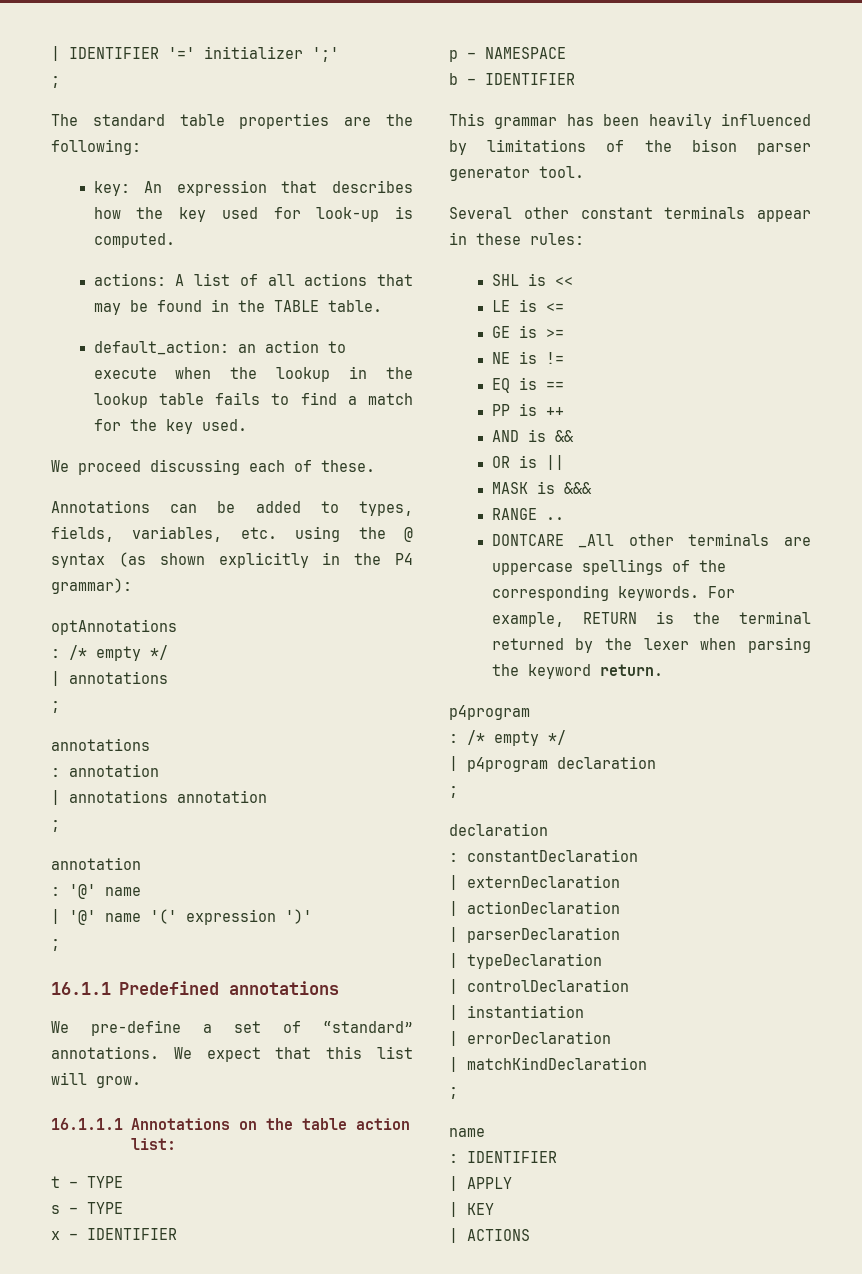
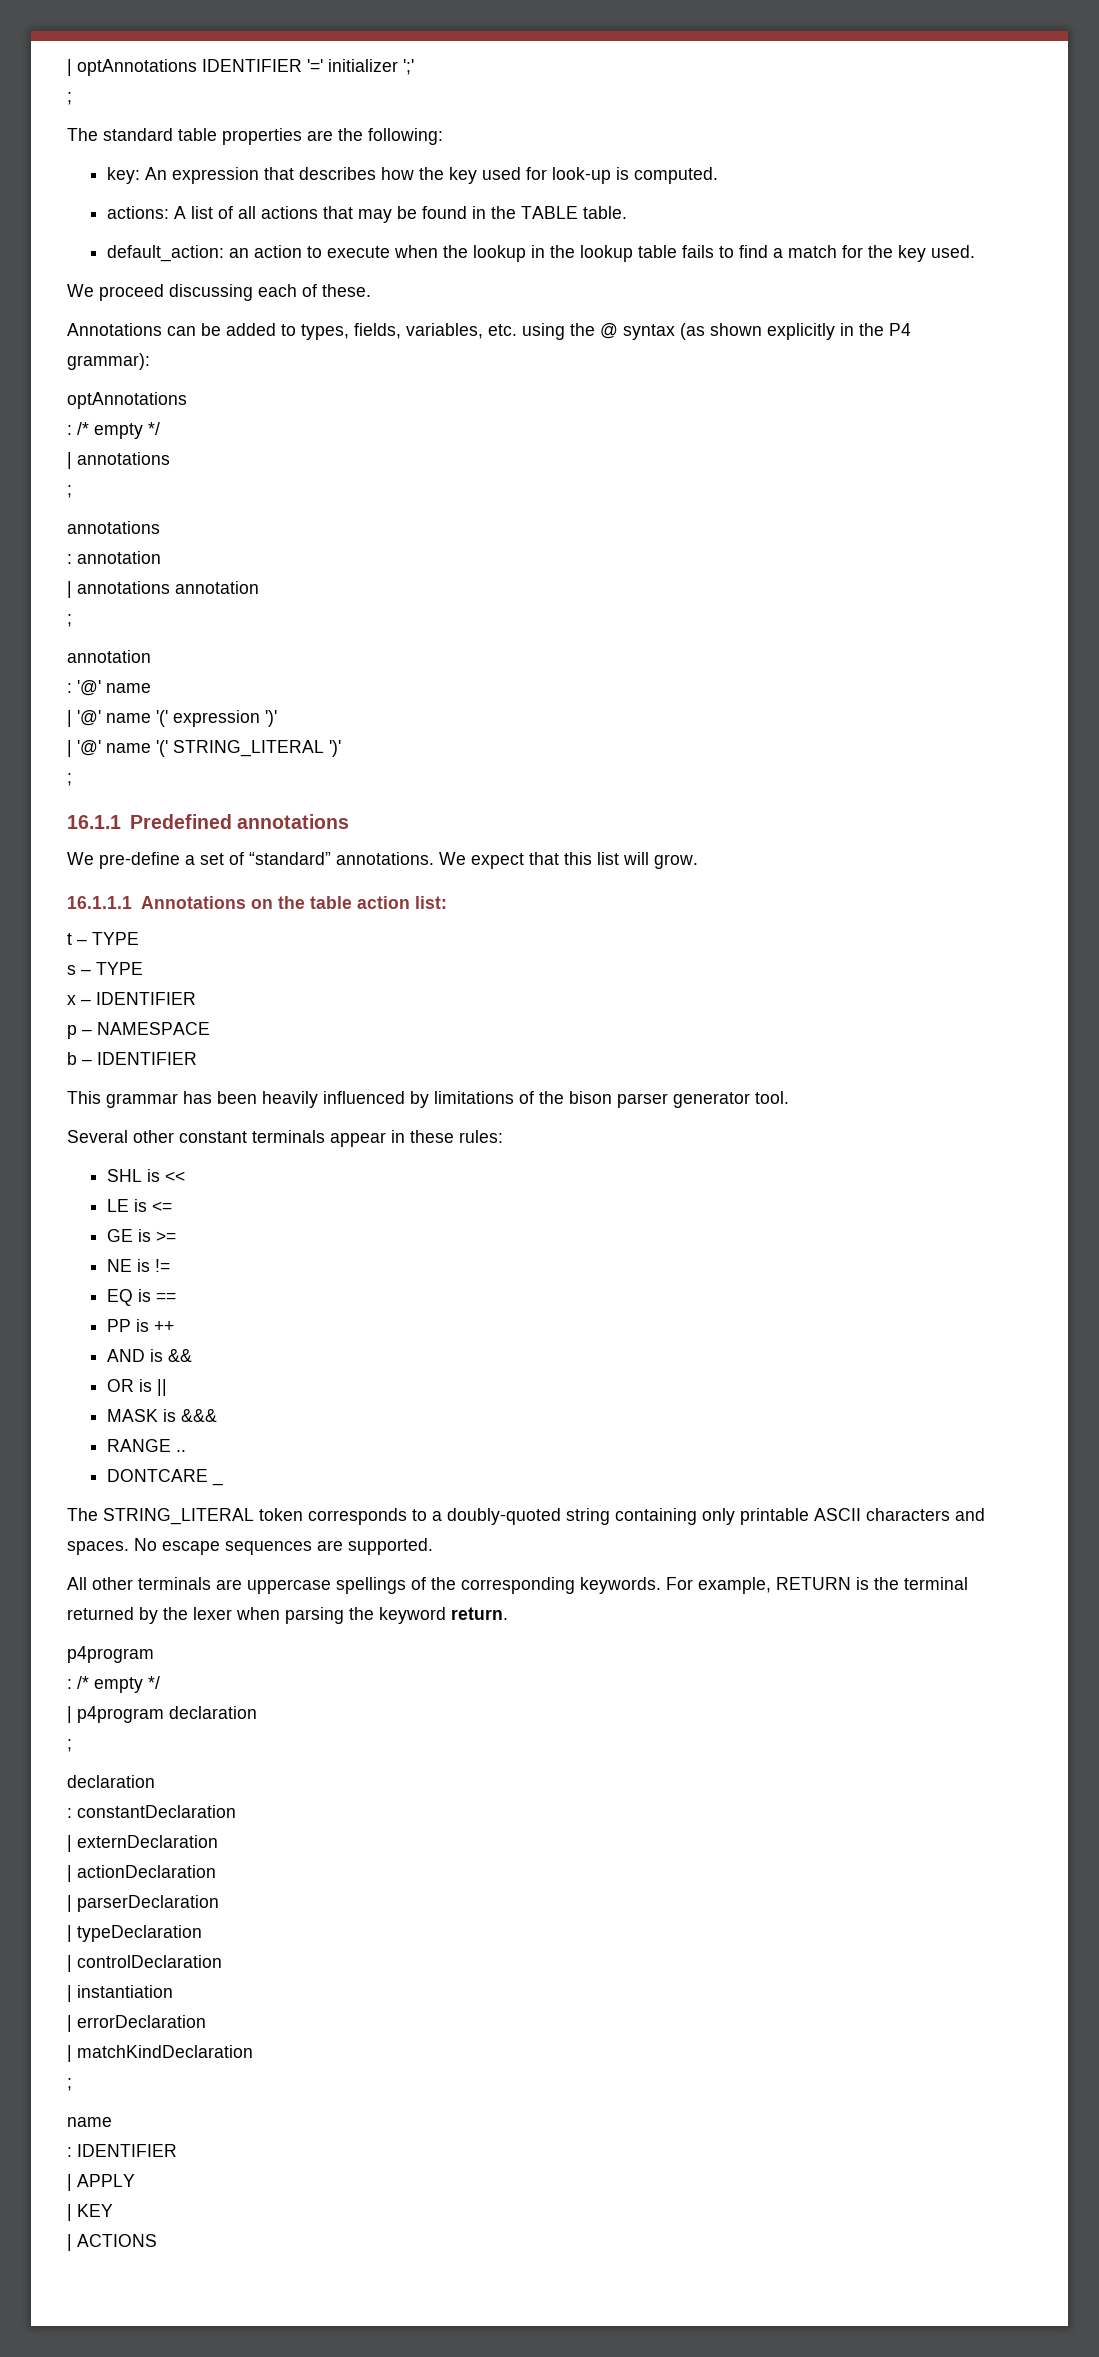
- | IDENTIFIER '=' initializer ';'
+ | optAnnotations IDENTIFIER '=' initializer ';'
+ | '@' name '(' STRING_LITERAL ')'
- DONTCARE _All other terminals are uppercase spellings of the corresponding keywords.
+ DONTCARE _
+ The STRING_LITERAL token corresponds to a doubly-quoted string containing only printable ASCII characters and spaces. No escape sequences are supported.
+ All other terminals are uppercase spellings of the corresponding keywords.

